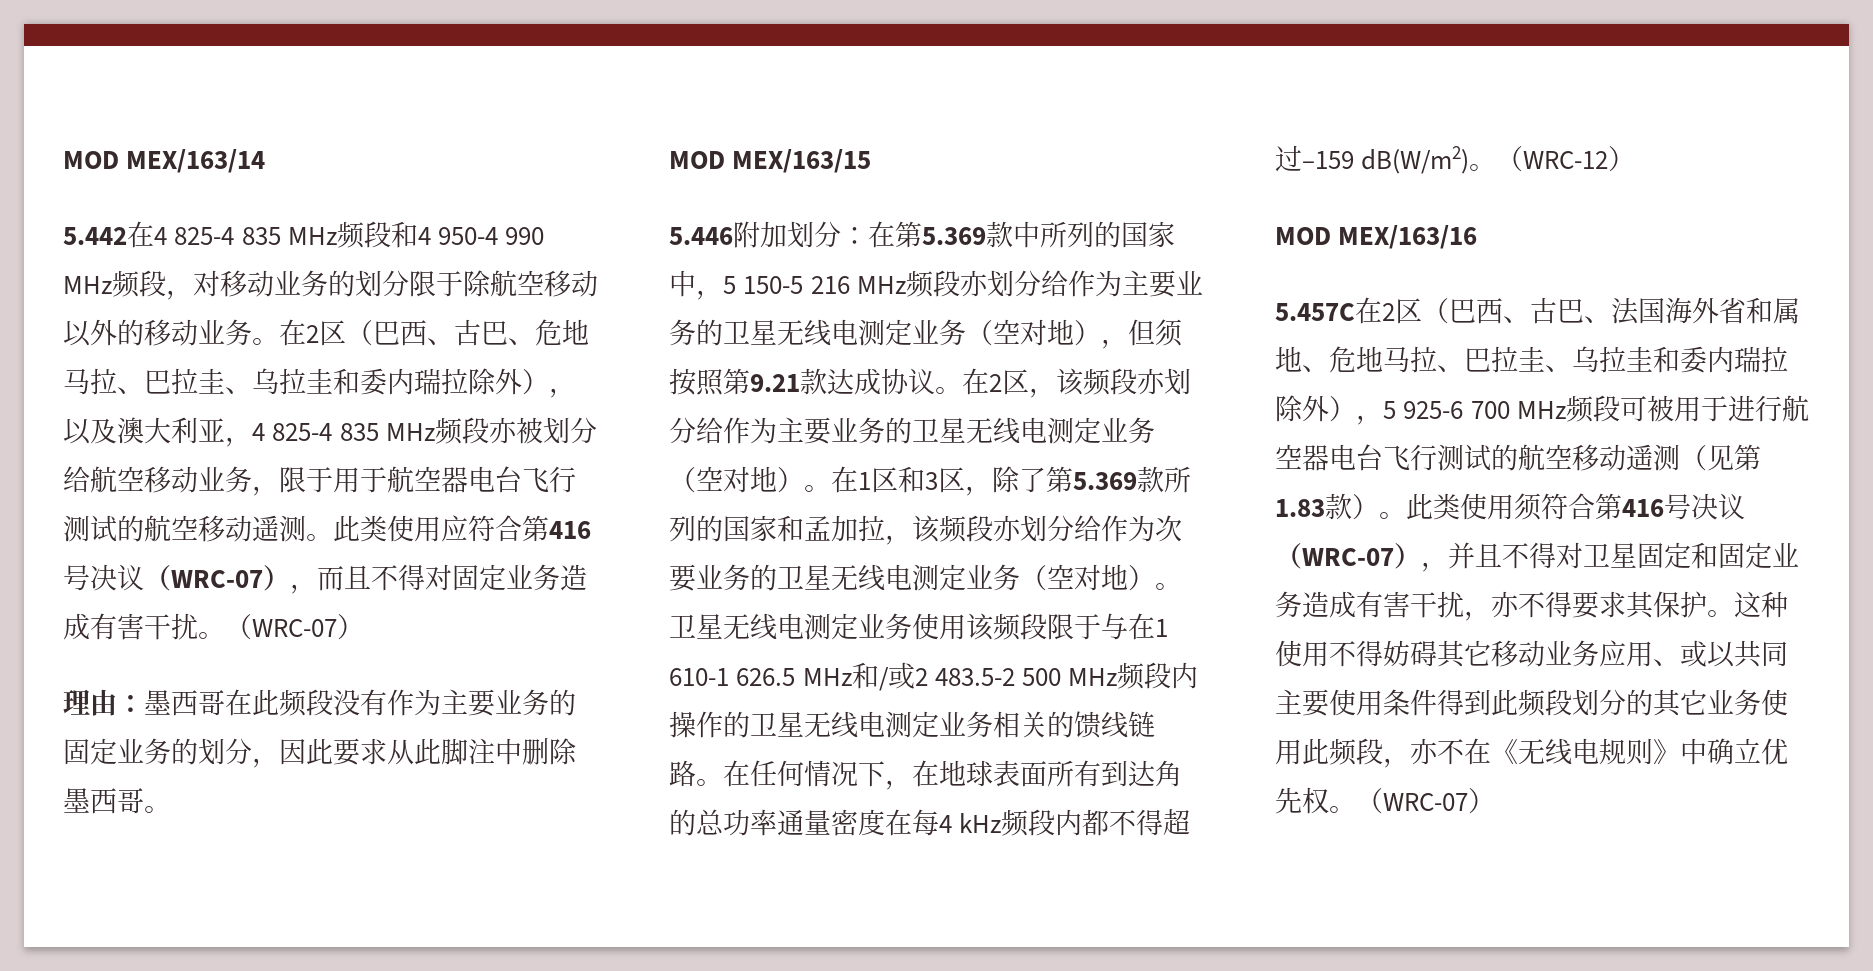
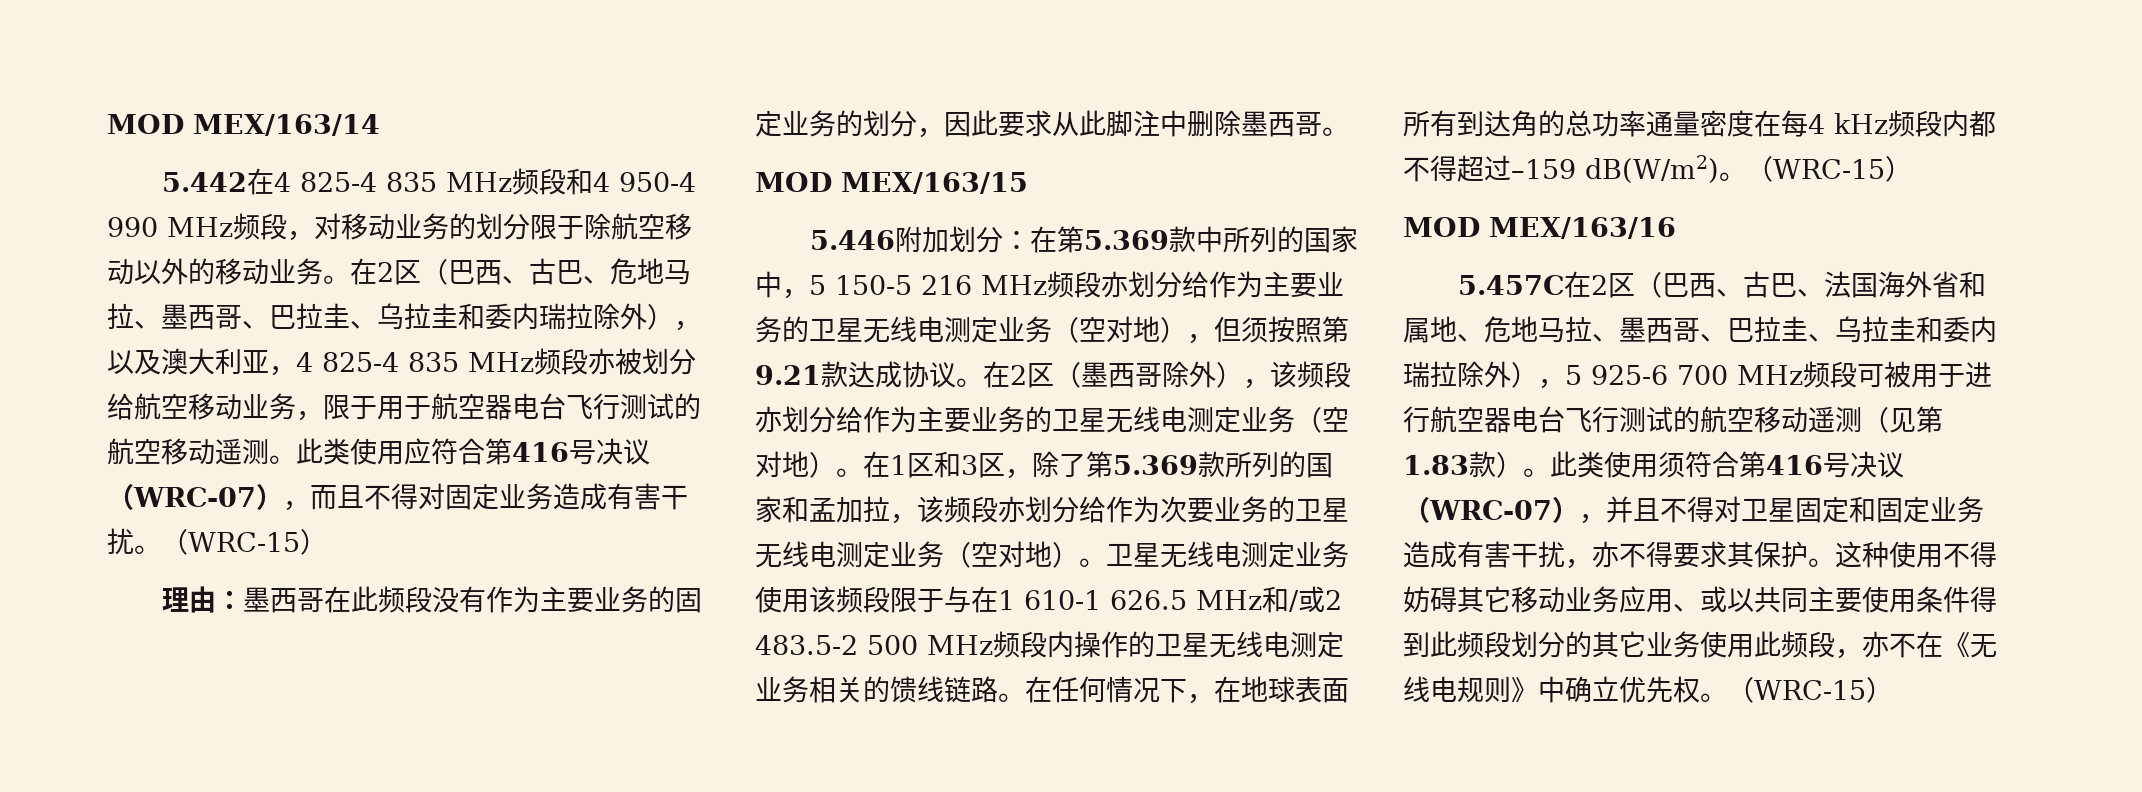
- 在2区（巴西、古巴、危地马拉、巴拉圭、乌拉圭和委内瑞拉除外），以及澳大利亚，4 825-4 835 MHz频段亦被划分给航空移动业务，限于用于航空器电台飞行测试的航空移动遥测。
+ 在2区（巴西、古巴、危地马拉、墨西哥、巴拉圭、乌拉圭和委内瑞拉除外），以及澳大利亚，4 825-4 835 MHz频段亦被划分给航空移动业务，限于用于航空器电台飞行测试的航空移动遥测。
- 此类使用应符合第416号决议（WRC-07），而且不得对固定业务造成有害干扰。（WRC-07）
+ 此类使用应符合第416号决议（WRC-07），而且不得对固定业务造成有害干扰。（WRC-15）
- 在2区，该频段亦划分给作为主要业务的卫星无线电测定业务（空对地）。
+ 在2区（墨西哥除外），该频段亦划分给作为主要业务的卫星无线电测定业务（空对地）。
- 在任何情况下，在地球表面所有到达角的总功率通量密度在每4 kHz频段内都不得超过–159 dB(W/m2)。（WRC-12）
+ 在任何情况下，在地球表面所有到达角的总功率通量密度在每4 kHz频段内都不得超过–159 dB(W/m2)。（WRC-15）
- 5.457C在2区（巴西、古巴、法国海外省和属地、危地马拉、巴拉圭、乌拉圭和委内瑞拉除外），5 925-6 700 MHz频段可被用于进行航空器电台飞行测试的航空移动遥测（见第1.83款）。
+ 5.457C在2区（巴西、古巴、法国海外省和属地、危地马拉、墨西哥、巴拉圭、乌拉圭和委内瑞拉除外），5 925-6 700 MHz频段可被用于进行航空器电台飞行测试的航空移动遥测（见第1.83款）。
- 这种使用不得妨碍其它移动业务应用、或以共同主要使用条件得到此频段划分的其它业务使用此频段，亦不在《无线电规则》中确立优先权。（WRC-07）
+ 这种使用不得妨碍其它移动业务应用、或以共同主要使用条件得到此频段划分的其它业务使用此频段，亦不在《无线电规则》中确立优先权。（WRC-15）

